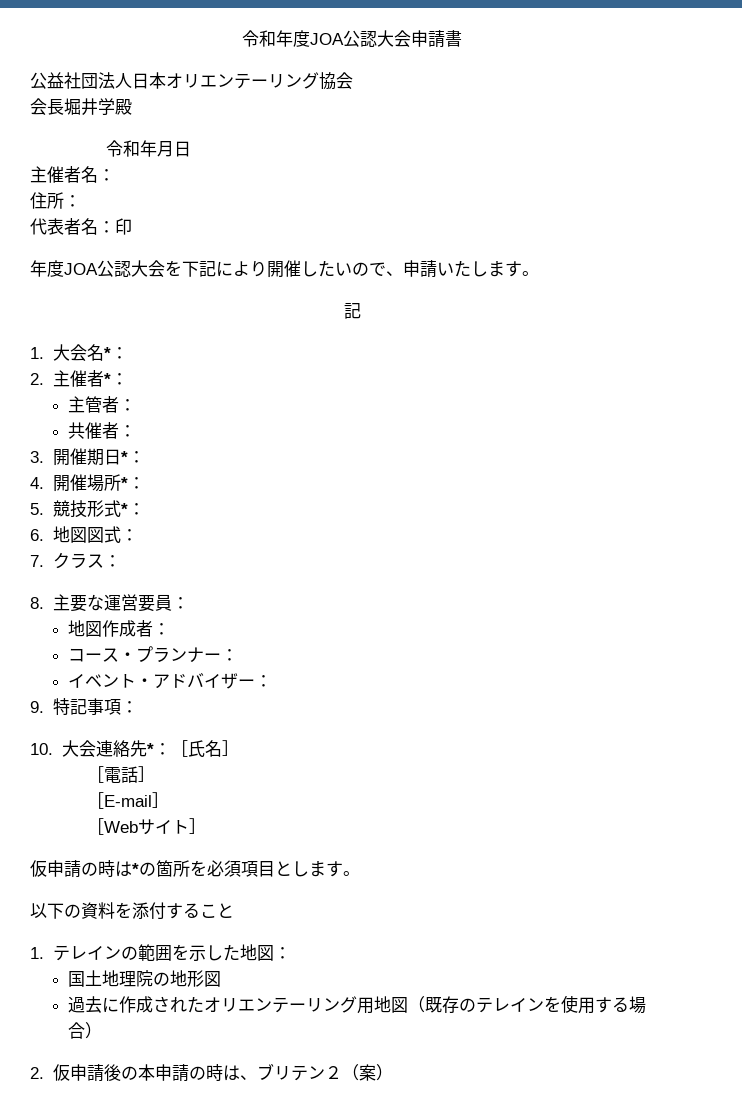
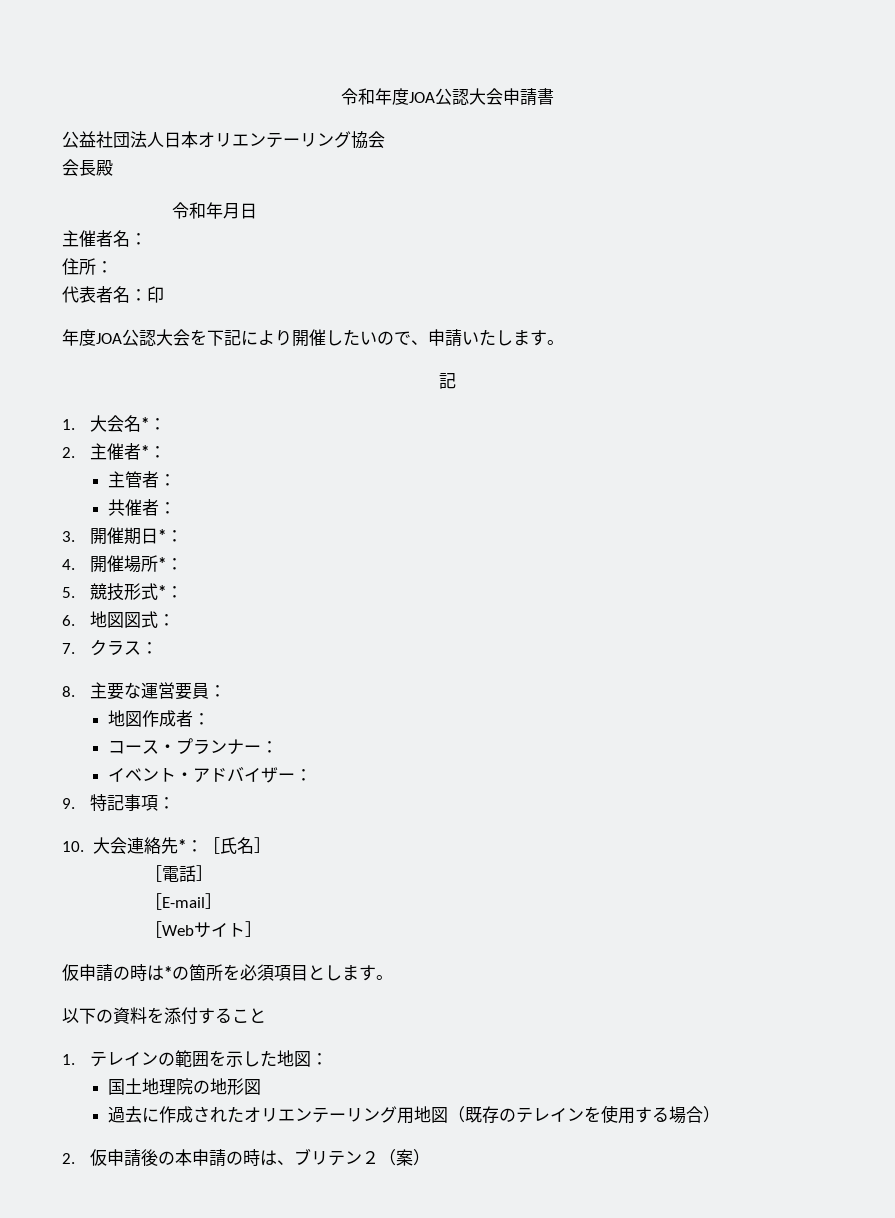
- 会長堀井学殿
+ 会長殿

